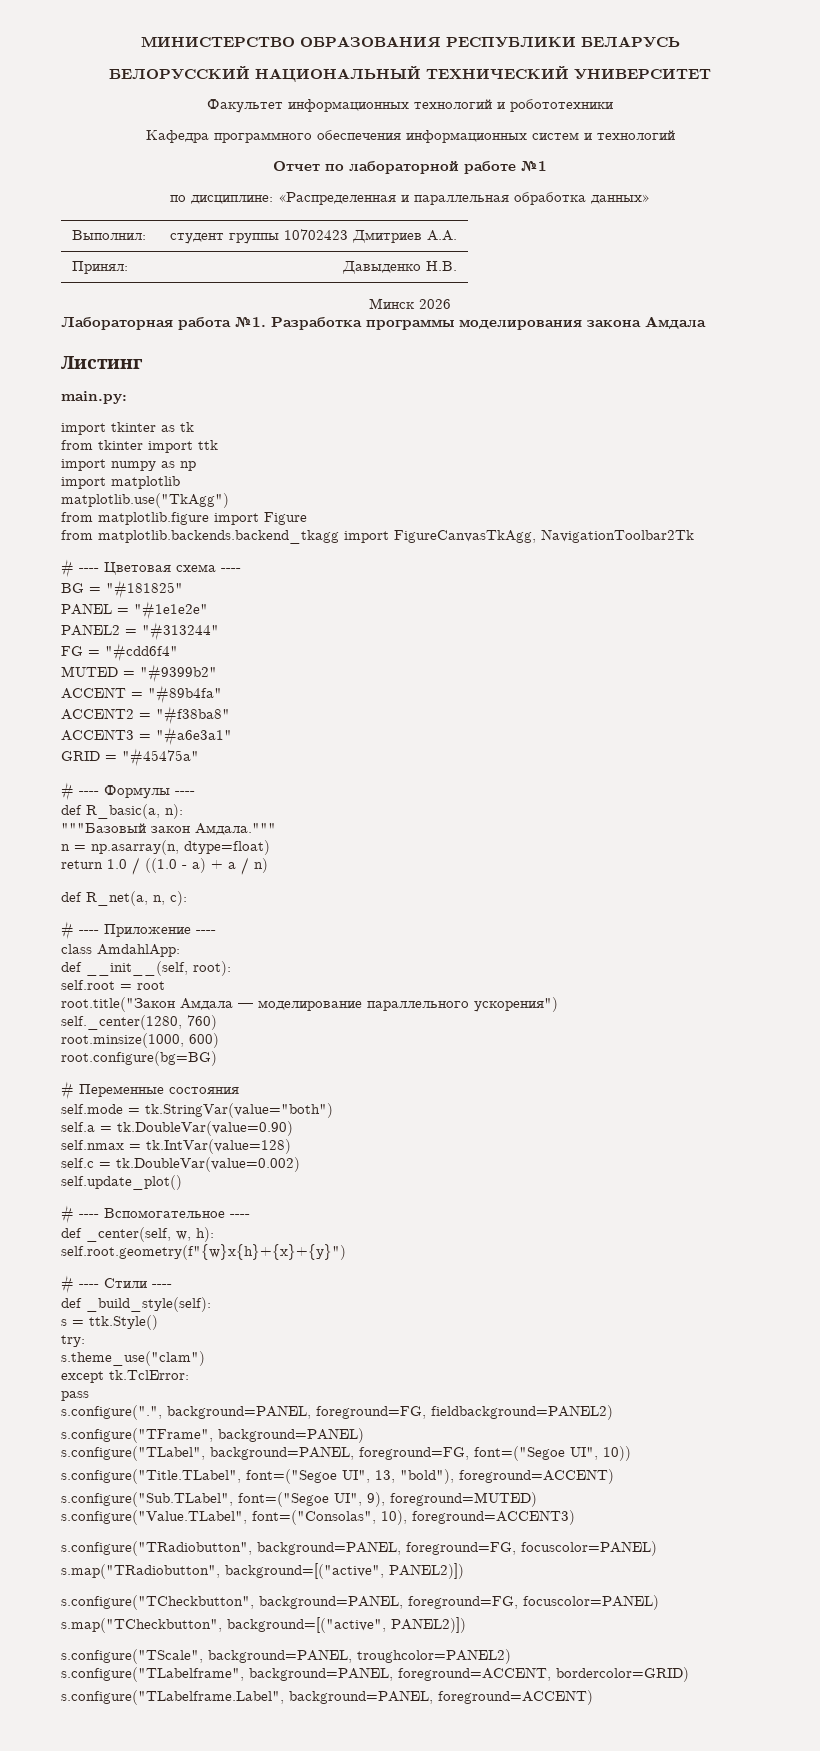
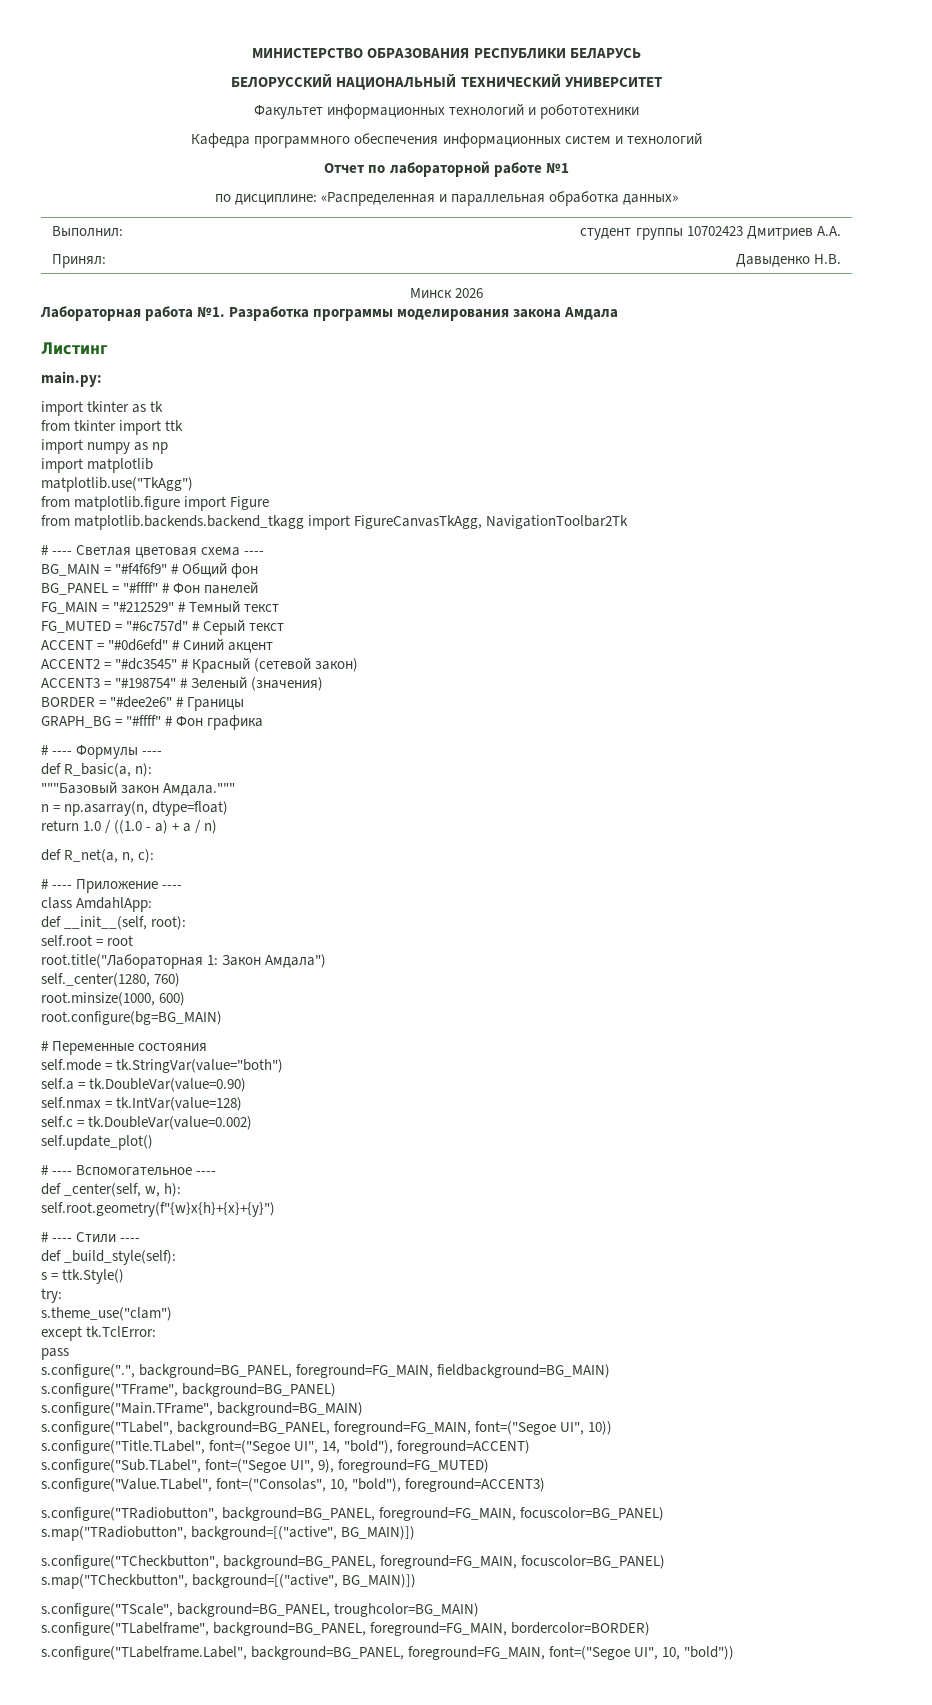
- # ---- Цветовая схема ----
+ # ---- Светлая цветовая схема ----
- BG = "#181825"
- PANEL = "#1e1e2e"
- PANEL2 = "#313244"
- FG = "#cdd6f4"
- MUTED = "#9399b2"
- ACCENT = "#89b4fa"
- ACCENT2 = "#f38ba8"
- ACCENT3 = "#a6e3a1"
- GRID = "#45475a"
+ BG_MAIN = "#f4f6f9" # Общий фон
+ BG_PANEL = "#ffff" # Фон панелей
+ FG_MAIN = "#212529" # Темный текст
+ FG_MUTED = "#6c757d" # Серый текст
+ ACCENT = "#0d6efd" # Синий акцент
+ ACCENT2 = "#dc3545" # Красный (сетевой закон)
+ ACCENT3 = "#198754" # Зеленый (значения)
+ BORDER = "#dee2e6" # Границы
+ GRAPH_BG = "#ffff" # Фон графика
- root.title("Закон Амдала — моделирование параллельного ускорения")
+ root.title("Лабораторная 1: Закон Амдала")
- root.configure(bg=BG)
+ root.configure(bg=BG_MAIN)
- s.configure(".", background=PANEL, foreground=FG, fieldbackground=PANEL2)
- s.configure("TFrame", background=PANEL)
+ s.configure(".", background=BG_PANEL, foreground=FG_MAIN, fieldbackground=BG_MAIN)
+ s.configure("TFrame", background=BG_PANEL)
+ s.configure("Main.TFrame", background=BG_MAIN)
- s.configure("TLabel", background=PANEL, foreground=FG, font=("Segoe UI", 10))
+ s.configure("TLabel", background=BG_PANEL, foreground=FG_MAIN, font=("Segoe UI", 10))
- s.configure("Title.TLabel", font=("Segoe UI", 13, "bold"), foreground=ACCENT)
+ s.configure("Title.TLabel", font=("Segoe UI", 14, "bold"), foreground=ACCENT)
- s.configure("Sub.TLabel", font=("Segoe UI", 9), foreground=MUTED)
+ s.configure("Sub.TLabel", font=("Segoe UI", 9), foreground=FG_MUTED)
- s.configure("Value.TLabel", font=("Consolas", 10), foreground=ACCENT3)
+ s.configure("Value.TLabel", font=("Consolas", 10, "bold"), foreground=ACCENT3)
- s.configure("TRadiobutton", background=PANEL, foreground=FG, focuscolor=PANEL)
+ s.configure("TRadiobutton", background=BG_PANEL, foreground=FG_MAIN, focuscolor=BG_PANEL)
- s.map("TRadiobutton", background=[("active", PANEL2)])
+ s.map("TRadiobutton", background=[("active", BG_MAIN)])
- s.configure("TCheckbutton", background=PANEL, foreground=FG, focuscolor=PANEL)
+ s.configure("TCheckbutton", background=BG_PANEL, foreground=FG_MAIN, focuscolor=BG_PANEL)
- s.map("TCheckbutton", background=[("active", PANEL2)])
+ s.map("TCheckbutton", background=[("active", BG_MAIN)])
- s.configure("TScale", background=PANEL, troughcolor=PANEL2)
+ s.configure("TScale", background=BG_PANEL, troughcolor=BG_MAIN)
- s.configure("TLabelframe", background=PANEL, foreground=ACCENT, bordercolor=GRID)
- s.configure("TLabelframe.Label", background=PANEL, foreground=ACCENT)
+ s.configure("TLabelframe", background=BG_PANEL, foreground=FG_MAIN, bordercolor=BORDER)
+ s.configure("TLabelframe.Label", background=BG_PANEL, foreground=FG_MAIN, font=("Segoe UI", 10, "bold"))

